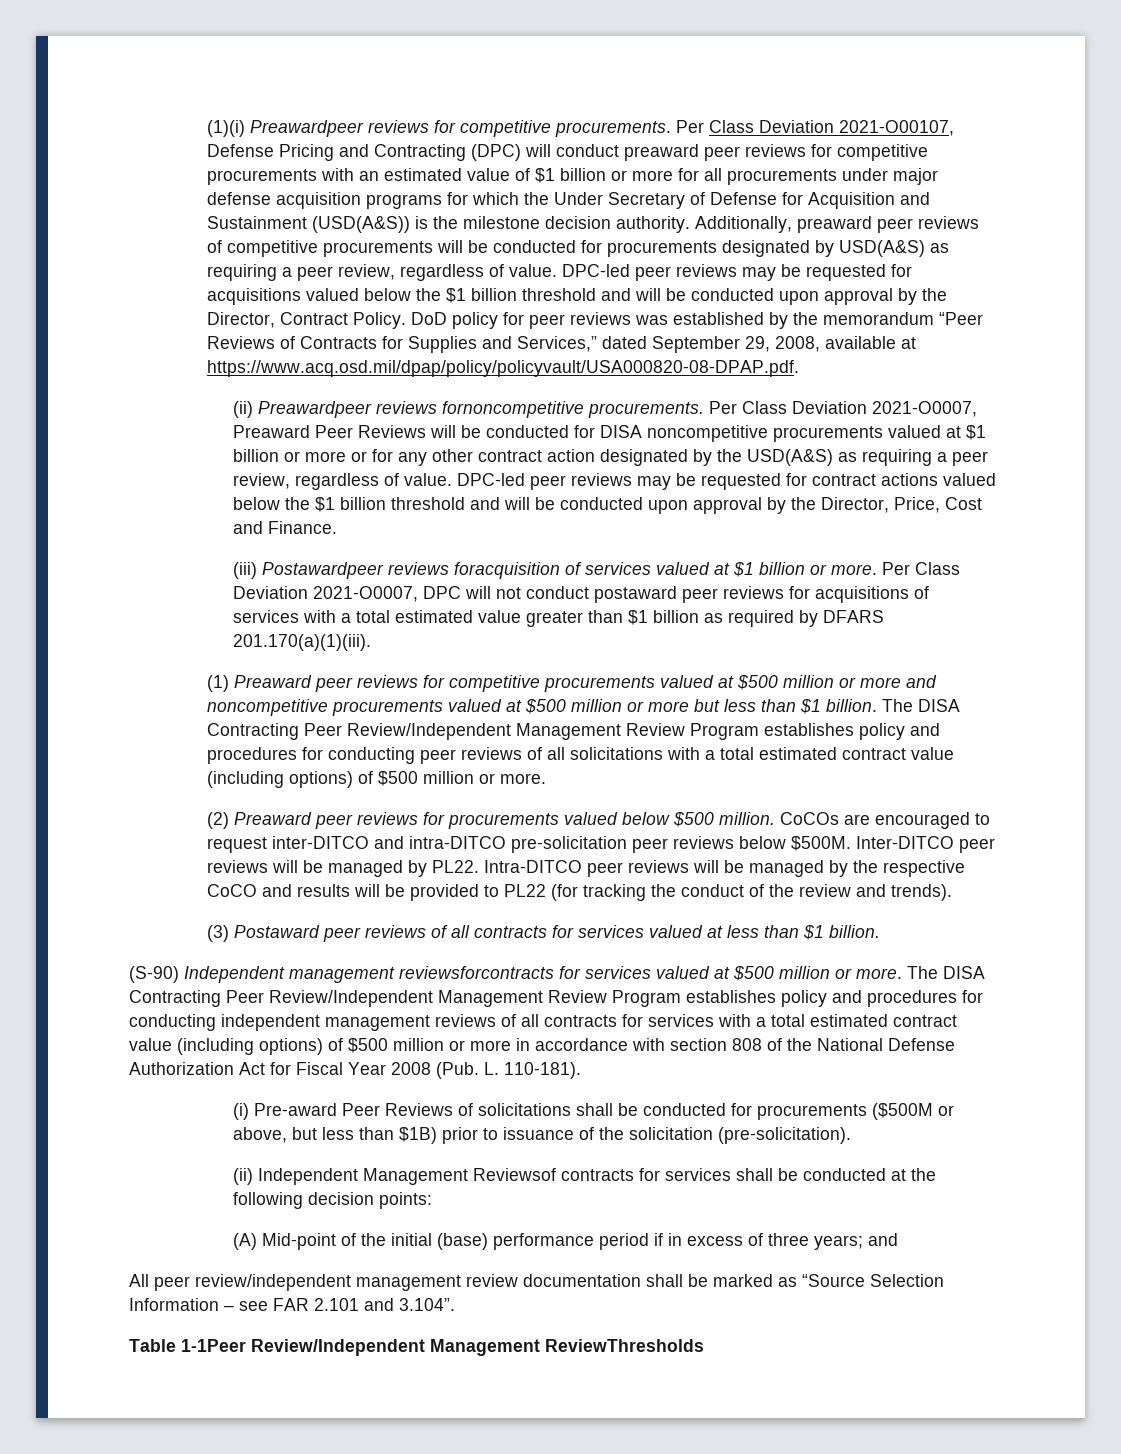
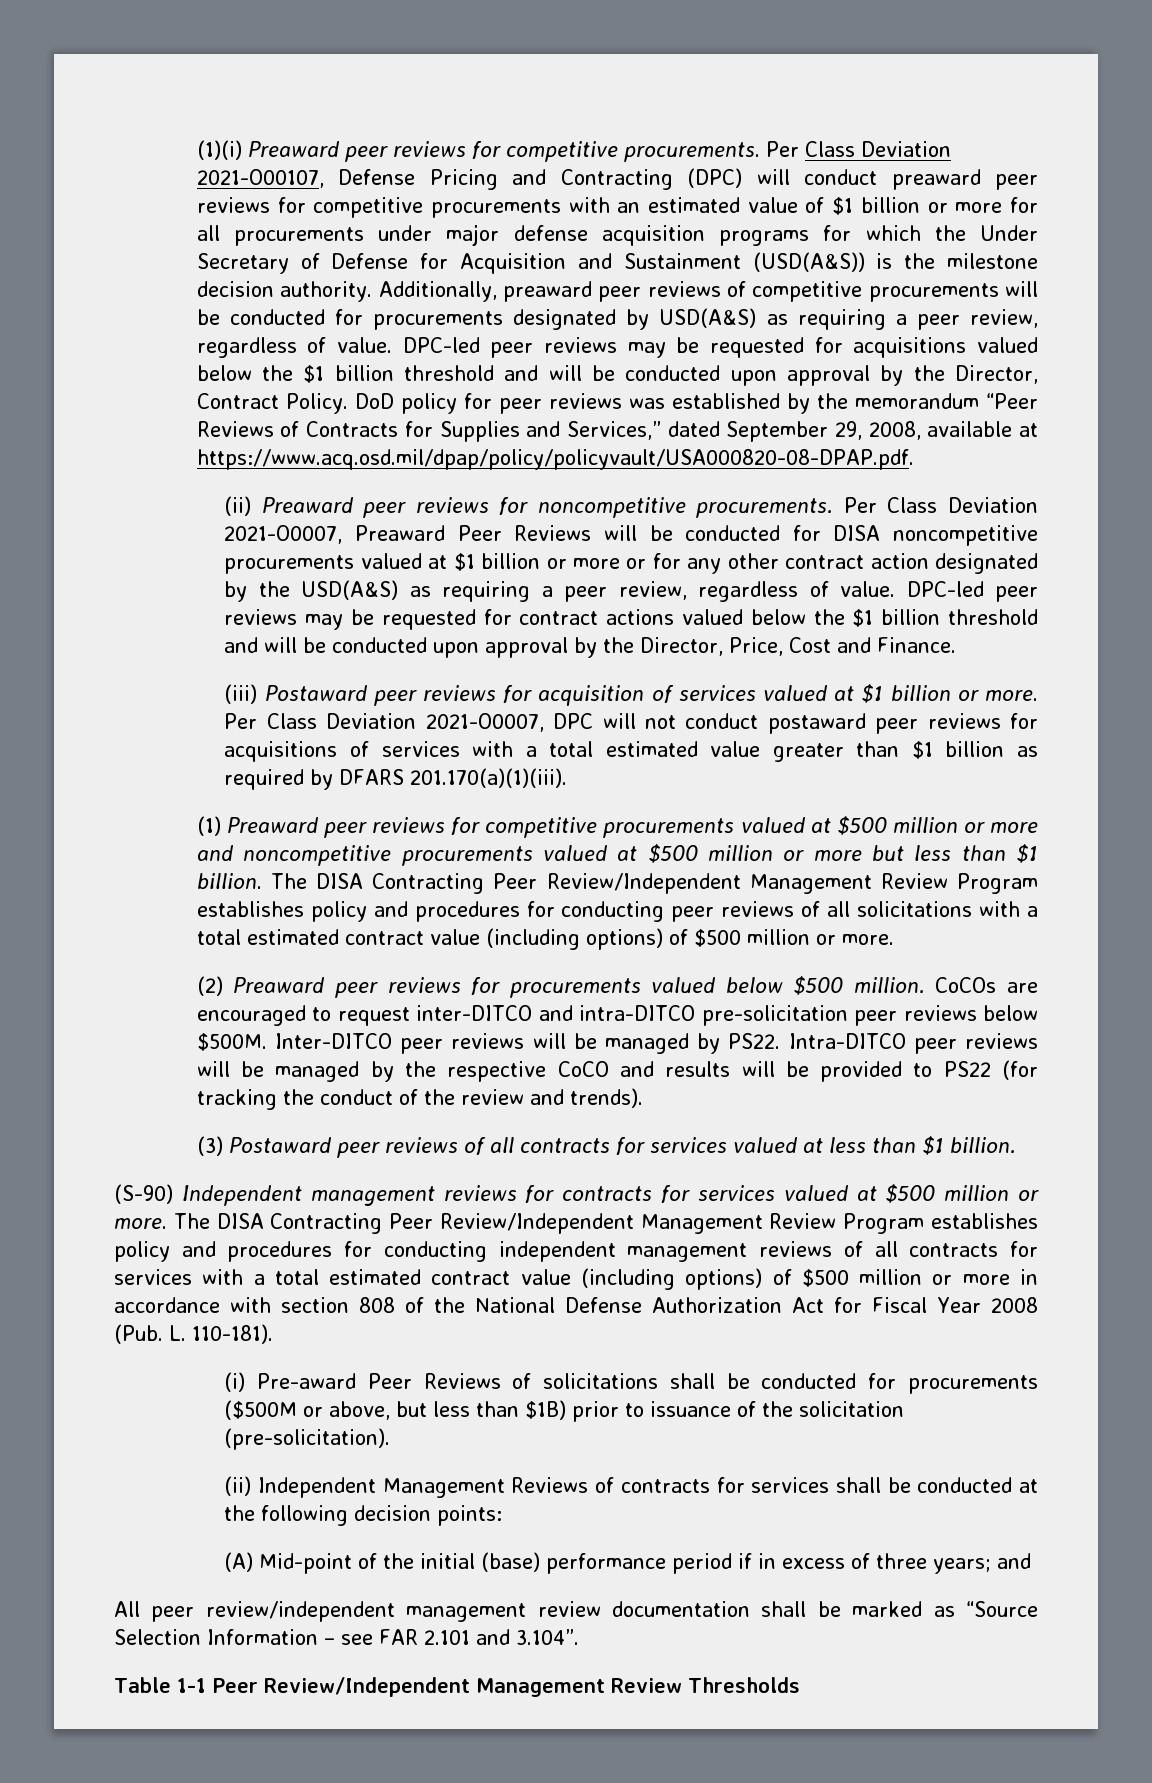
- (1)(i) Preawardpeer reviews for competitive procurements.
+ (1)(i) Preaward peer reviews for competitive procurements.
- (ii) Preawardpeer reviews fornoncompetitive procurements.
+ (ii) Preaward peer reviews for noncompetitive procurements.
- (iii) Postawardpeer reviews foracquisition of services valued at $1 billion or more.
+ (iii) Postaward peer reviews for acquisition of services valued at $1 billion or more.
- Inter-DITCO peer reviews will be managed by PL22.
+ Inter-DITCO peer reviews will be managed by PS22.
- Intra-DITCO peer reviews will be managed by the respective CoCO and results will be provided to PL22 (for tracking the conduct of the review and trends).
+ Intra-DITCO peer reviews will be managed by the respective CoCO and results will be provided to PS22 (for tracking the conduct of the review and trends).
- (S-90) Independent management reviewsforcontracts for services valued at $500 million or more.
+ (S-90) Independent management reviews for contracts for services valued at $500 million or more.
- (ii) Independent Management Reviewsof contracts for services shall be conducted at the following decision points:
+ (ii) Independent Management Reviews of contracts for services shall be conducted at the following decision points:
- Table 1-1Peer Review/Independent Management ReviewThresholds
+ Table 1-1 Peer Review/Independent Management Review Thresholds

